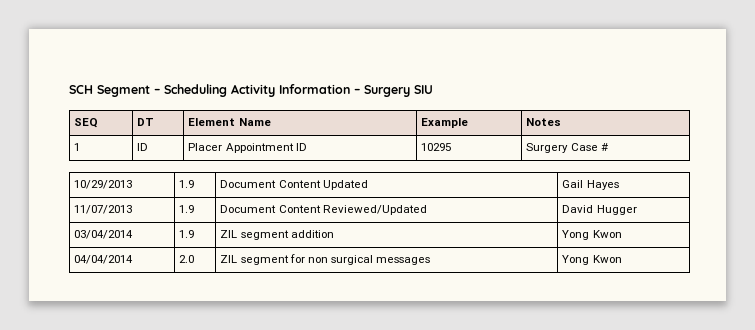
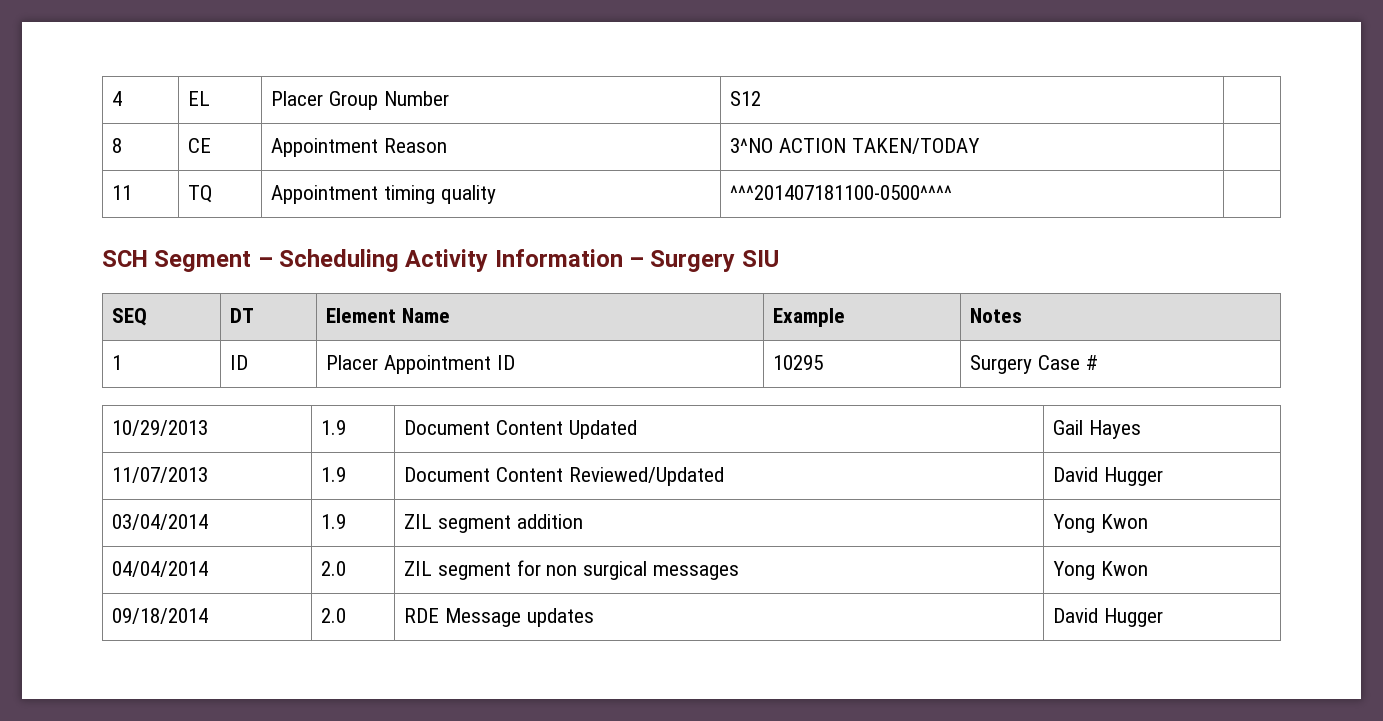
+ 4 | EL | Placer Group Number | S12 |
+ 8 | CE | Appointment Reason | 3^NO ACTION TAKEN/TODAY |
+ 11 | TQ | Appointment timing quality | ^^^201407181100-0500^^^^ |
+ 09/18/2014 | 2.0 | RDE Message updates | David Hugger

